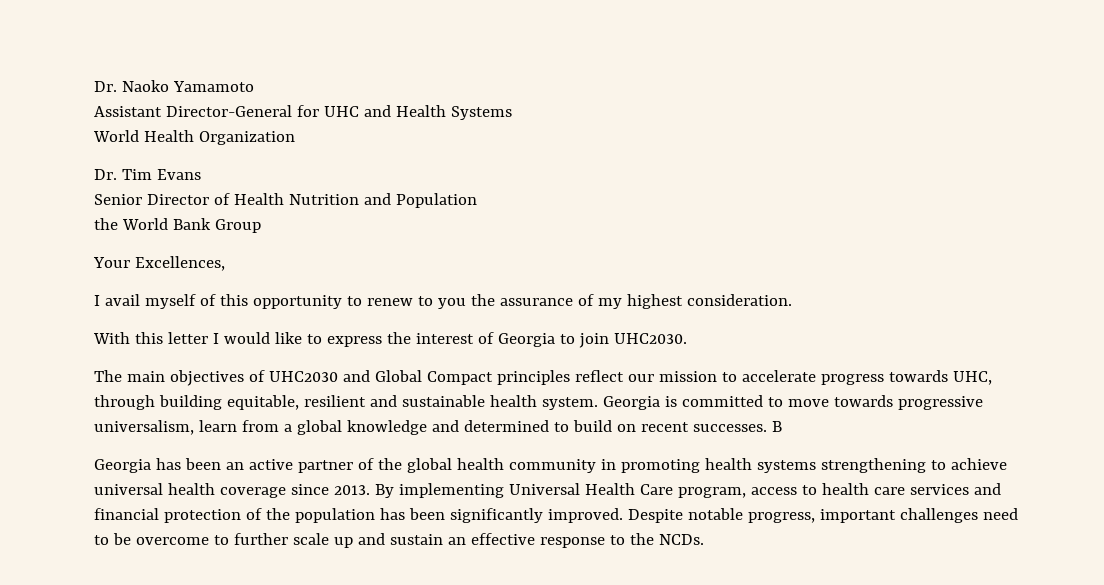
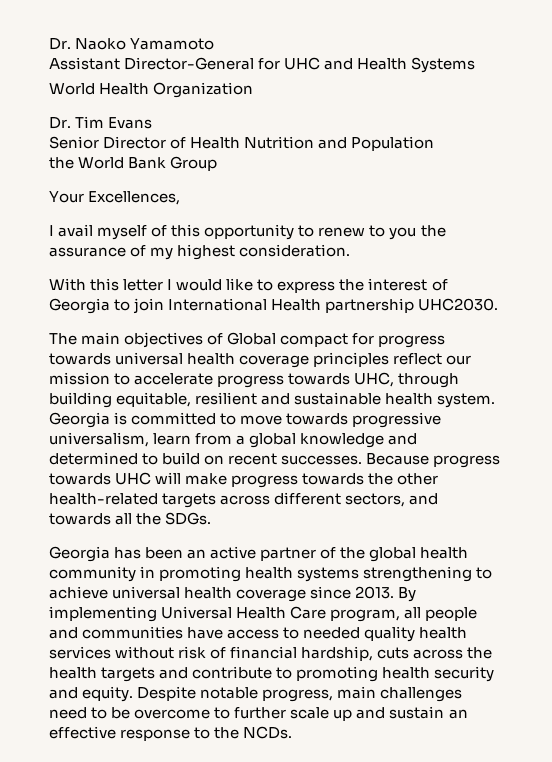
- With this letter I would like to express the interest of Georgia to join UHC2030.
+ With this letter I would like to express the interest of Georgia to join International Health partnership UHC2030.
- The main objectives of UHC2030 and Global Compact principles reflect our mission to accelerate progress towards UHC, through building equitable, resilient and sustainable health system.
+ The main objectives of Global compact for progress towards universal health coverage principles reflect our mission to accelerate progress towards UHC, through building equitable, resilient and sustainable health system.
- B
+ Because progress towards UHC will make progress towards the other health-related targets across different sectors, and towards all the SDGs.
- By implementing Universal Health Care program, access to health care services and financial protection of the population has been significantly improved.
+ By implementing Universal Health Care program, all people and communities have access to needed quality health services without risk of financial hardship, cuts across the health targets and contribute to promoting health security and equity.
- Despite notable progress, important challenges need to be overcome to further scale up and sustain an effective response to the NCDs.
+ Despite notable progress, main challenges need to be overcome to further scale up and sustain an effective response to the NCDs.

